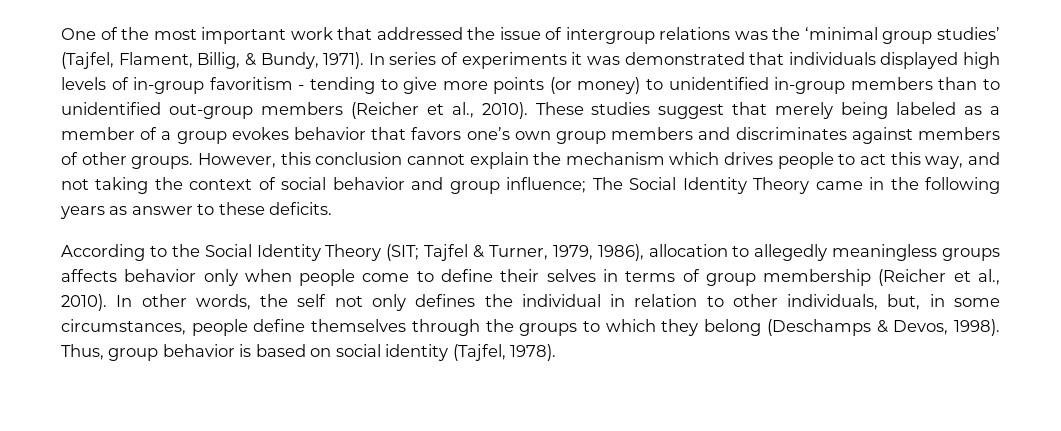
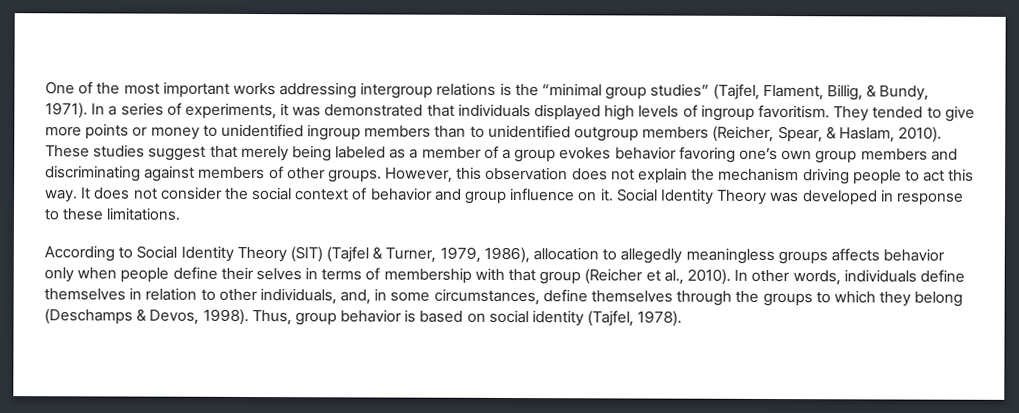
- One of the most important work that addressed the issue of intergroup relations was the ‘minimal group studies’ (Tajfel, Flament, Billig, & Bundy, 1971).
+ One of the most important works addressing intergroup relations is the “minimal group studies” (Tajfel, Flament, Billig, & Bundy, 1971).
- In series of experiments it was demonstrated that individuals displayed high levels of in-group favoritism - tending to give more points (or money) to unidentified in-group members than to unidentified out-group members (Reicher et al., 2010).
+ In a series of experiments, it was demonstrated that individuals displayed high levels of ingroup favoritism. They tended to give more points or money to unidentified ingroup members than to unidentified outgroup members (Reicher, Spear, & Haslam, 2010).
- These studies suggest that merely being labeled as a member of a group evokes behavior that favors one’s own group members and discriminates against members of other groups.
+ These studies suggest that merely being labeled as a member of a group evokes behavior favoring one’s own group members and discriminating against members of other groups.
- However, this conclusion cannot explain the mechanism which drives people to act this way, and not taking the context of social behavior and group influence; The Social Identity Theory came in the following years as answer to these deficits.
+ However, this observation does not explain the mechanism driving people to act this way. It does not consider the social context of behavior and group influence on it. Social Identity Theory was developed in response to these limitations.
- According to the Social Identity Theory (SIT; Tajfel & Turner, 1979, 1986), allocation to allegedly meaningless groups affects behavior only when people come to define their selves in terms of group membership (Reicher et al., 2010).
+ According to Social Identity Theory (SIT) (Tajfel & Turner, 1979, 1986), allocation to allegedly meaningless groups affects behavior only when people define their selves in terms of membership with that group (Reicher et al., 2010).
- In other words, the self not only defines the individual in relation to other individuals, but, in some circumstances, people define themselves through the groups to which they belong (Deschamps & Devos, 1998).
+ In other words, individuals define themselves in relation to other individuals, and, in some circumstances, define themselves through the groups to which they belong (Deschamps & Devos, 1998).

